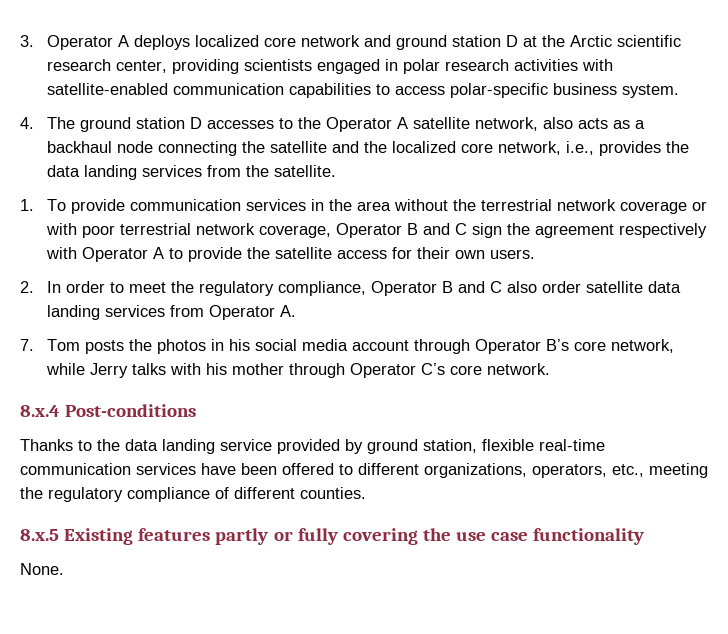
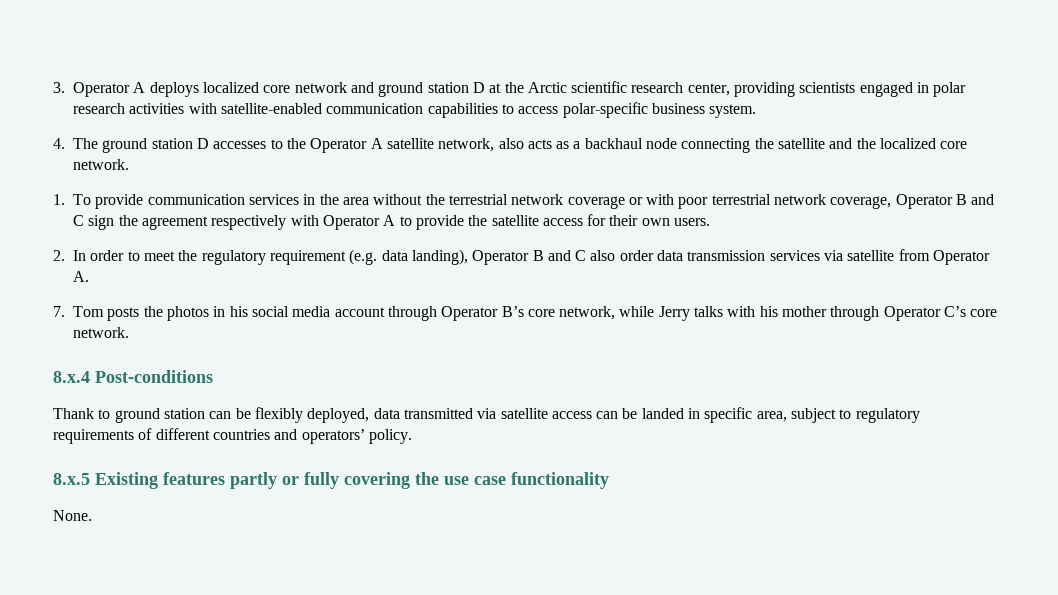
- 4. The ground station D accesses to the Operator A satellite network, also acts as a backhaul node connecting the satellite and the localized core network, i.e., provides the data landing services from the satellite.
+ 4. The ground station D accesses to the Operator A satellite network, also acts as a backhaul node connecting the satellite and the localized core network.
- 2. In order to meet the regulatory compliance, Operator B and C also order satellite data landing services from Operator A.
+ 2. In order to meet the regulatory requirement (e.g. data landing), Operator B and C also order data transmission services via satellite from Operator A.
- Thanks to the data landing service provided by ground station, flexible real-time communication services have been offered to different organizations, operators, etc., meeting the regulatory compliance of different counties.
+ Thank to ground station can be flexibly deployed, data transmitted via satellite access can be landed in specific area, subject to regulatory requirements of different countries and operators’ policy.

